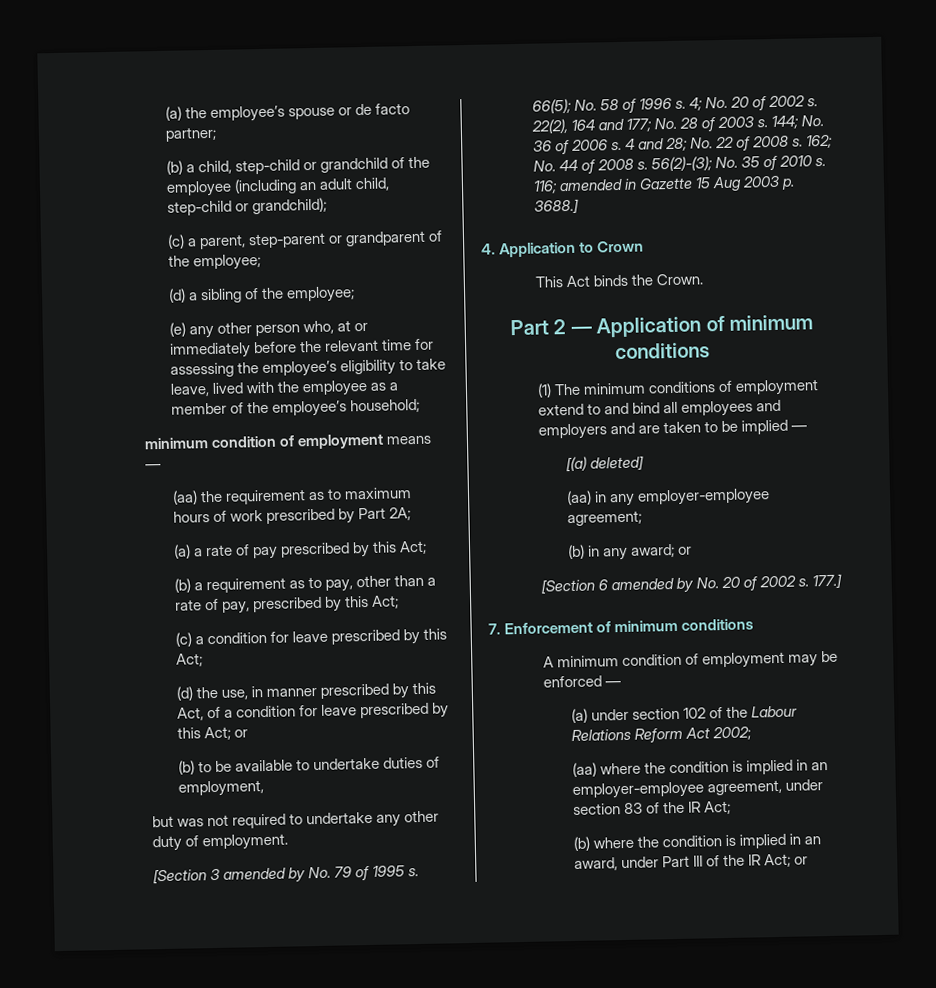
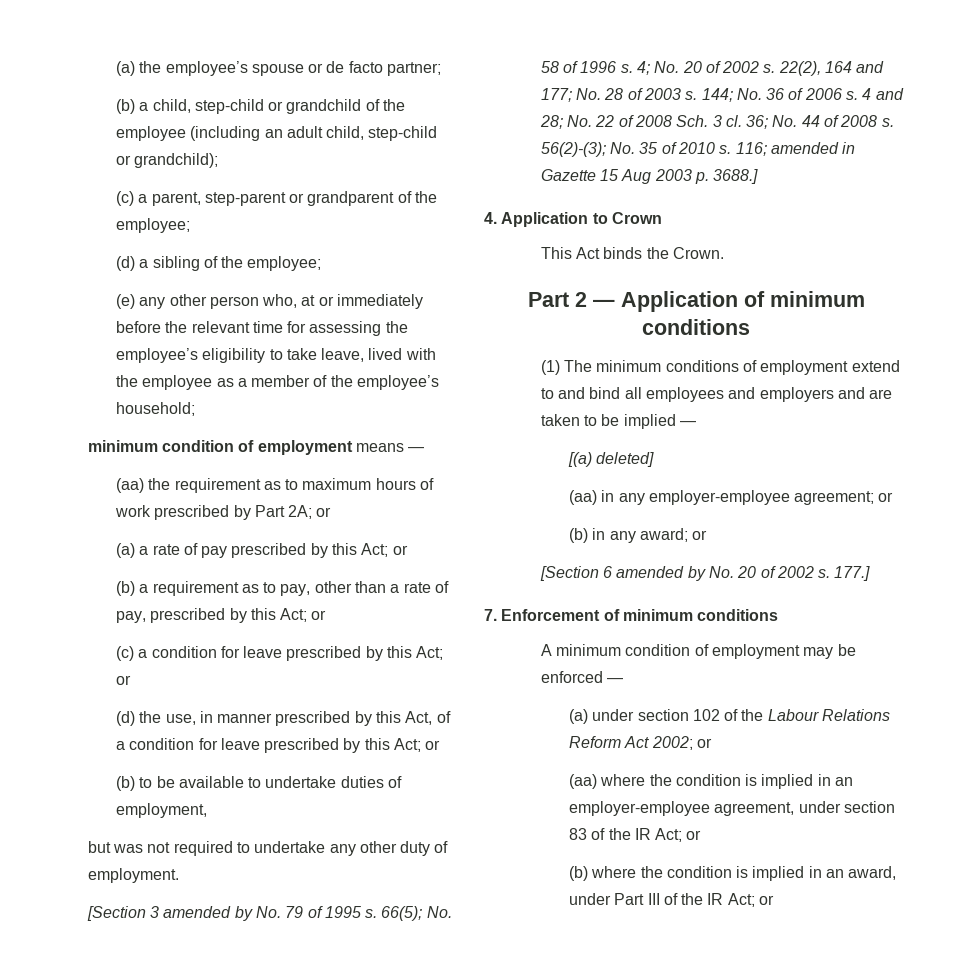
- (aa) the requirement as to maximum hours of work prescribed by Part 2A;
+ (aa) the requirement as to maximum hours of work prescribed by Part 2A; or
- (a) a rate of pay prescribed by this Act;
+ (a) a rate of pay prescribed by this Act; or
- (b) a requirement as to pay, other than a rate of pay, prescribed by this Act;
+ (b) a requirement as to pay, other than a rate of pay, prescribed by this Act; or
- (c) a condition for leave prescribed by this Act;
+ (c) a condition for leave prescribed by this Act; or
- 4 and 28; No. 22 of 2008 s. 162; No. 44 of 2008 s.
+ 4 and 28; No. 22 of 2008 Sch. 3 cl. 36; No. 44 of 2008 s.
- (aa) in any employer-employee agreement;
+ (aa) in any employer-employee agreement; or
- (a) under section 102 of the Labour Relations Reform Act 2002;
+ (a) under section 102 of the Labour Relations Reform Act 2002; or
- (aa) where the condition is implied in an employer-employee agreement, under section 83 of the IR Act;
+ (aa) where the condition is implied in an employer-employee agreement, under section 83 of the IR Act; or

